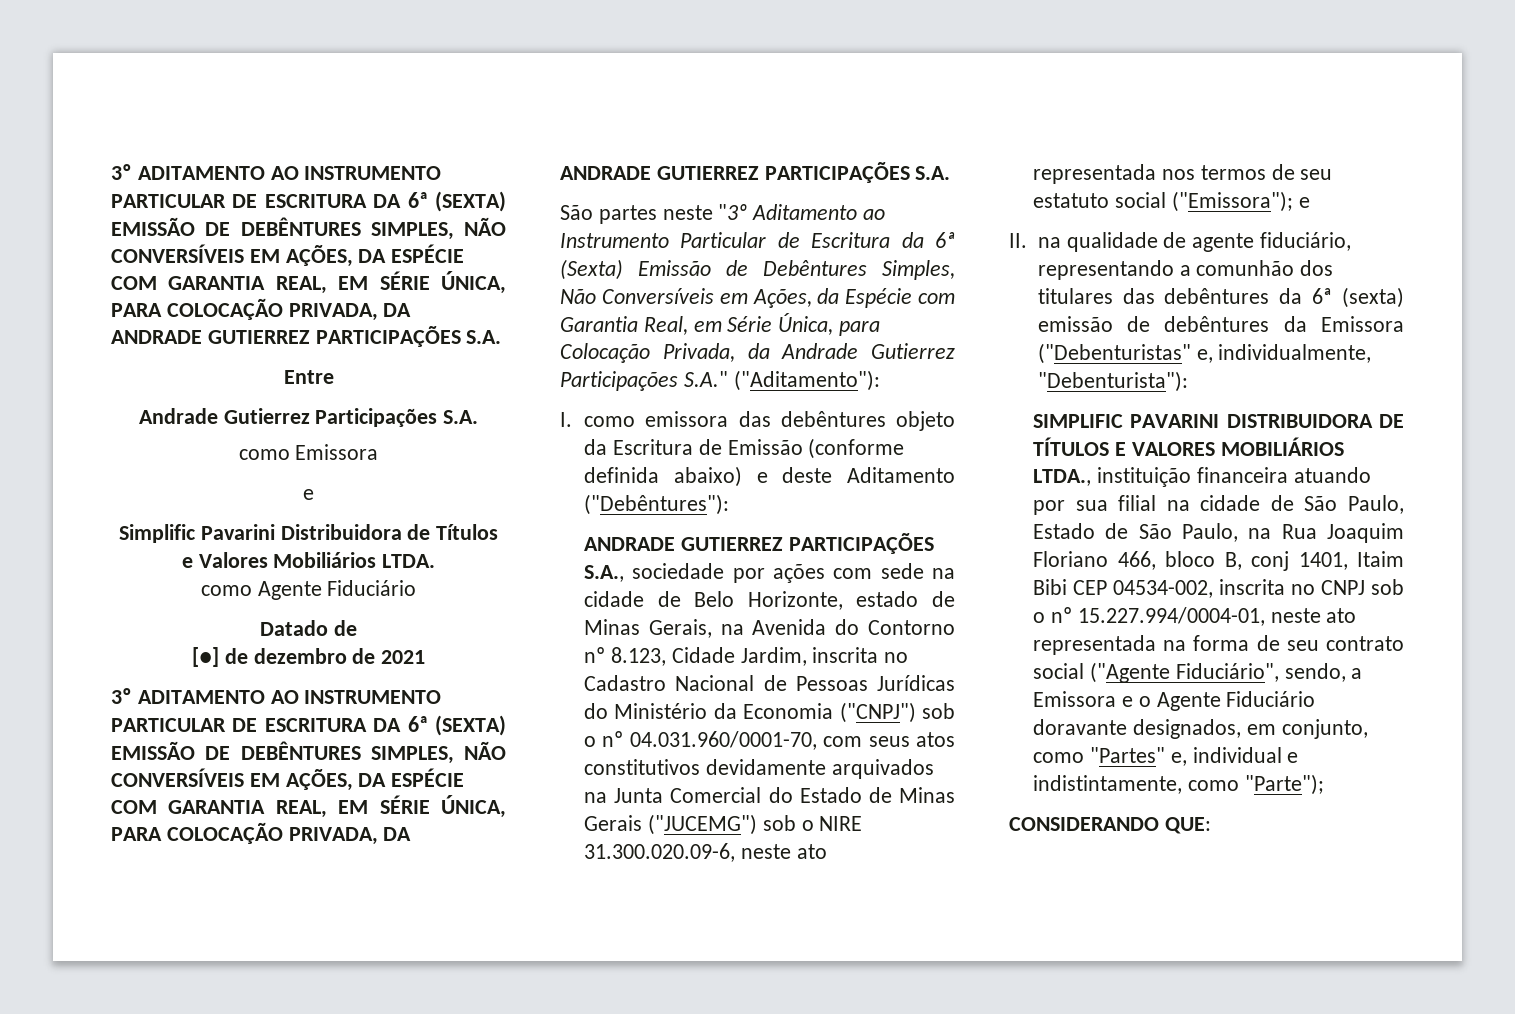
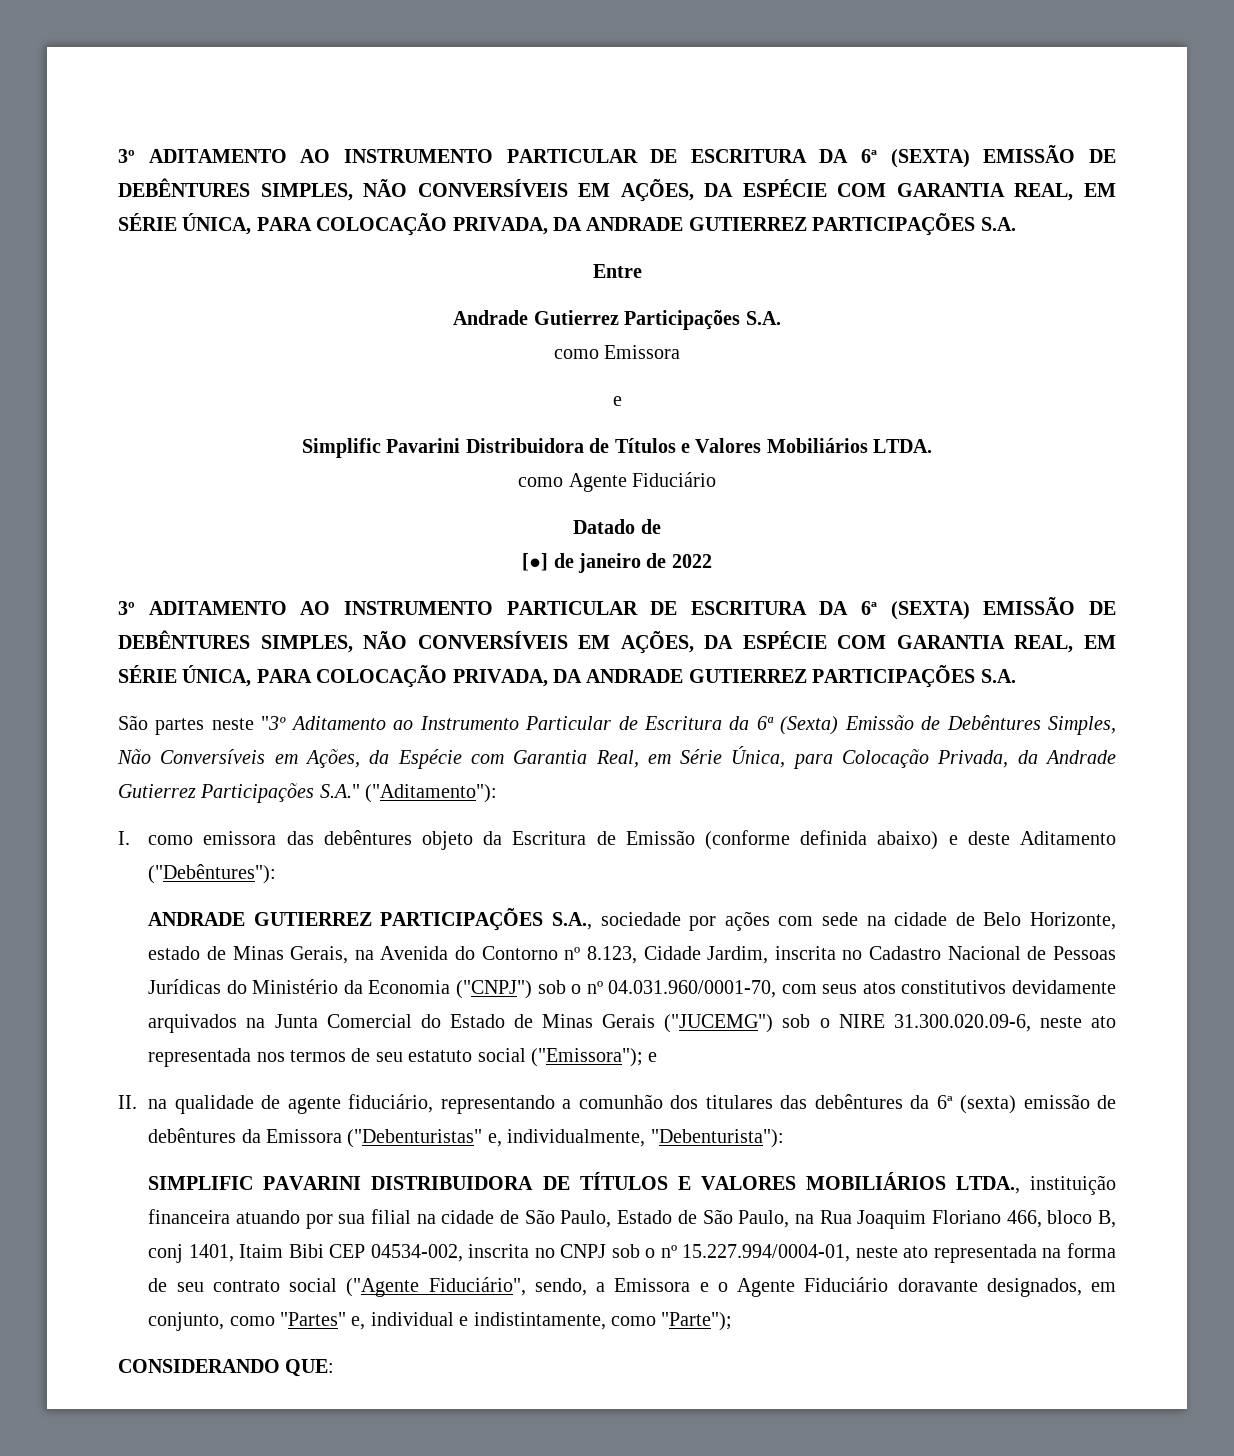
- [●] de dezembro de 2021
+ [●] de janeiro de 2022

